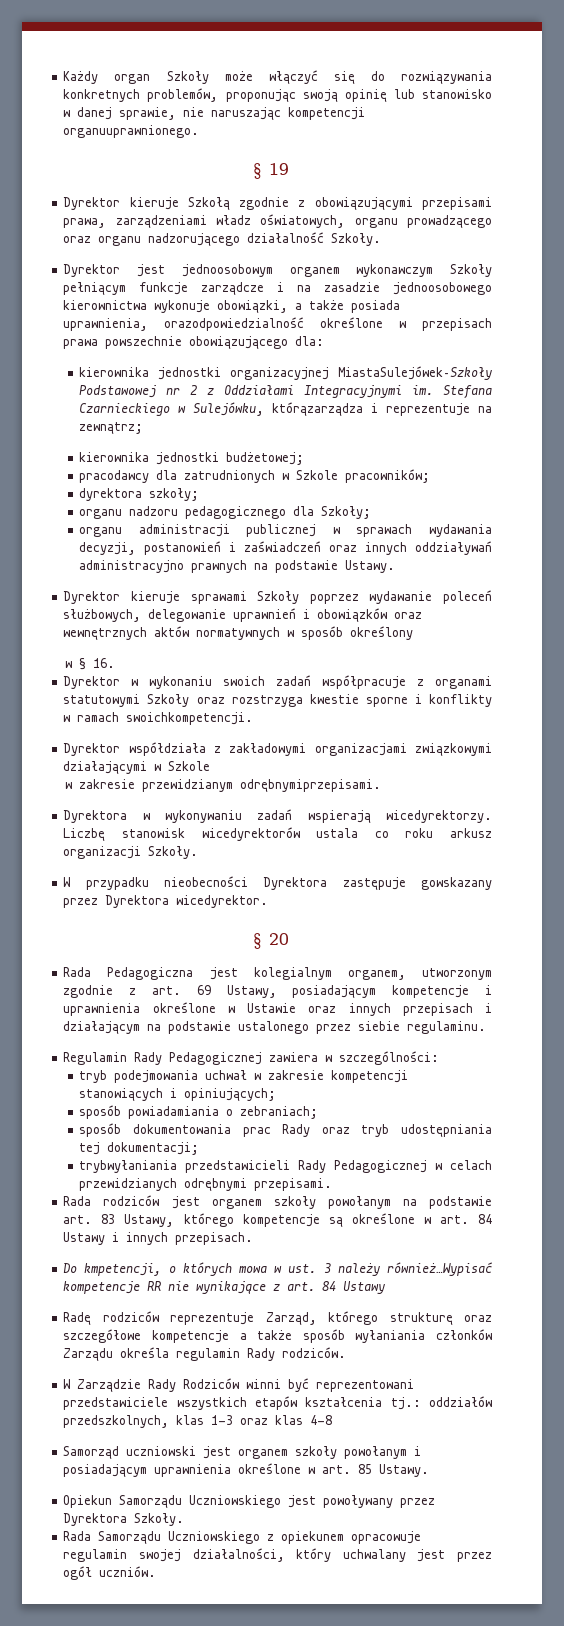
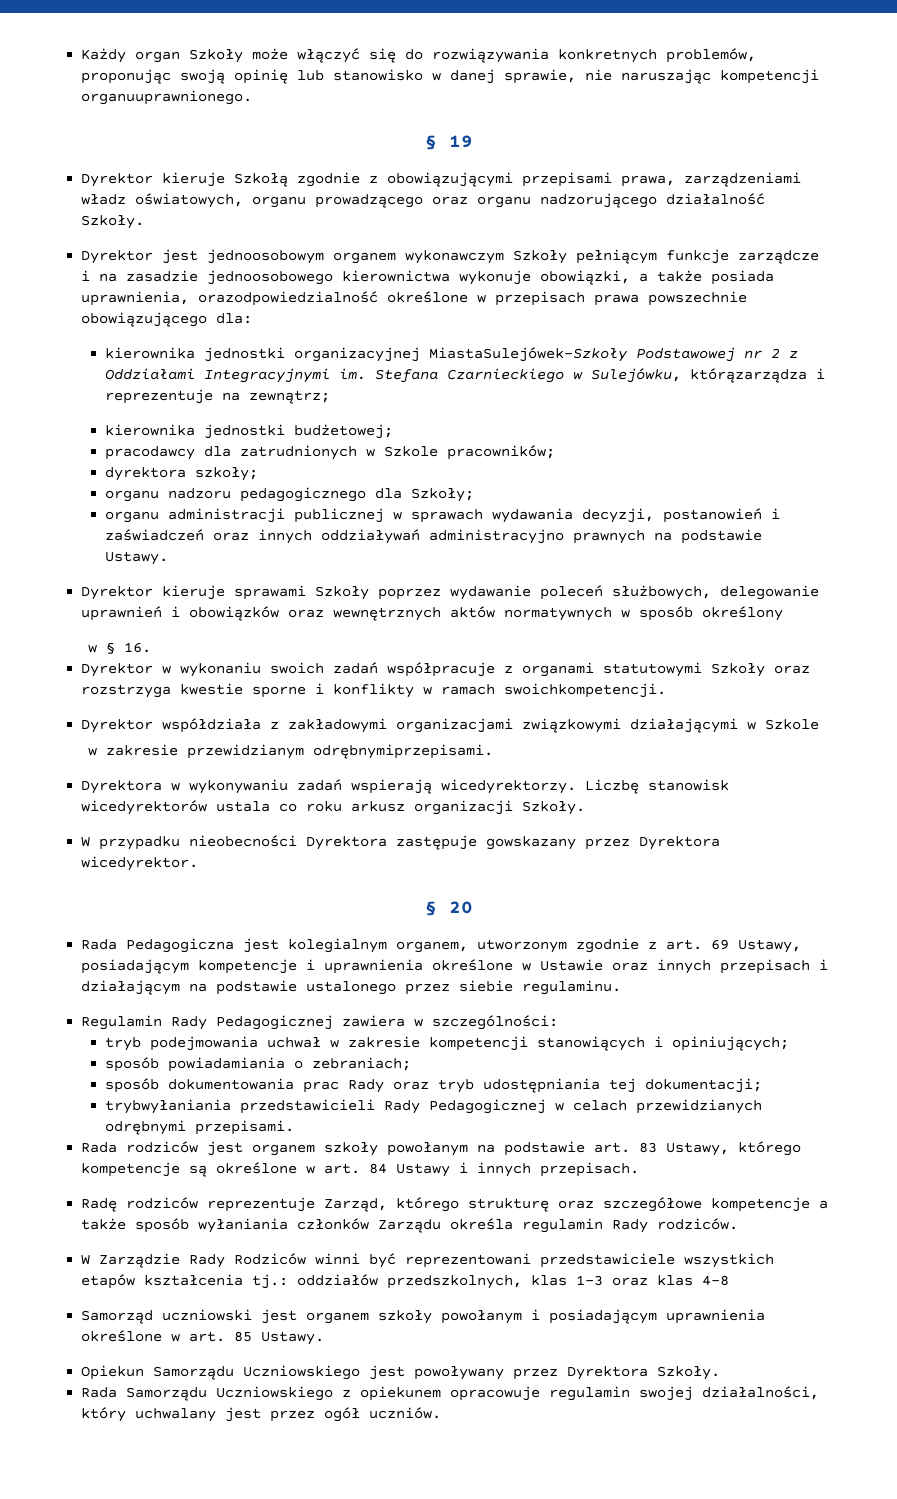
- Do kmpetencji, o których mowa w ust. 3 należy również…Wypisać kompetencje RR nie wynikające z art. 84 Ustawy

